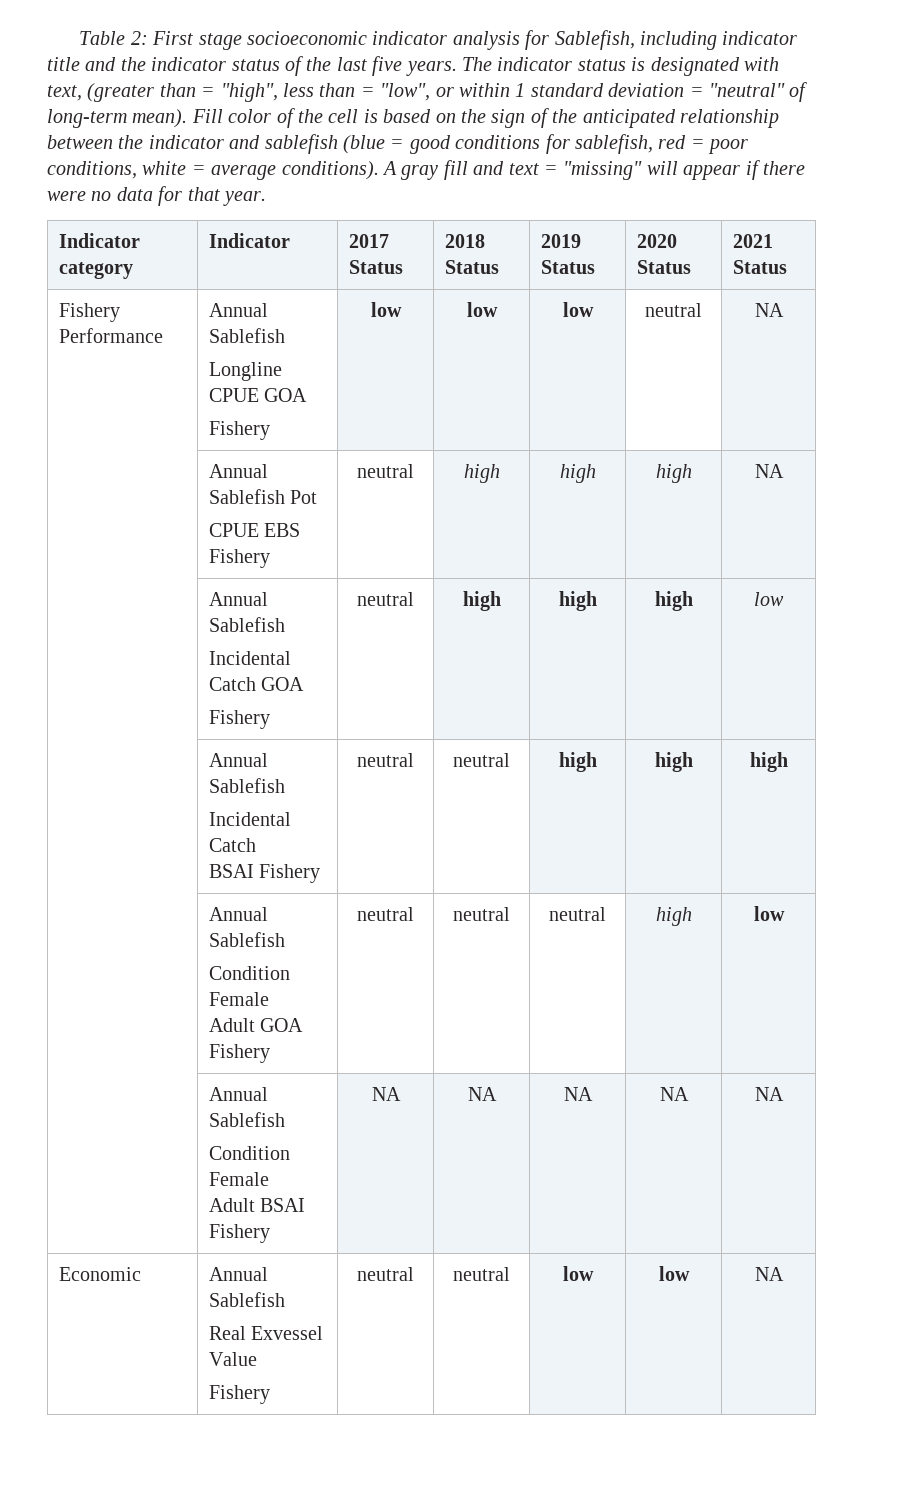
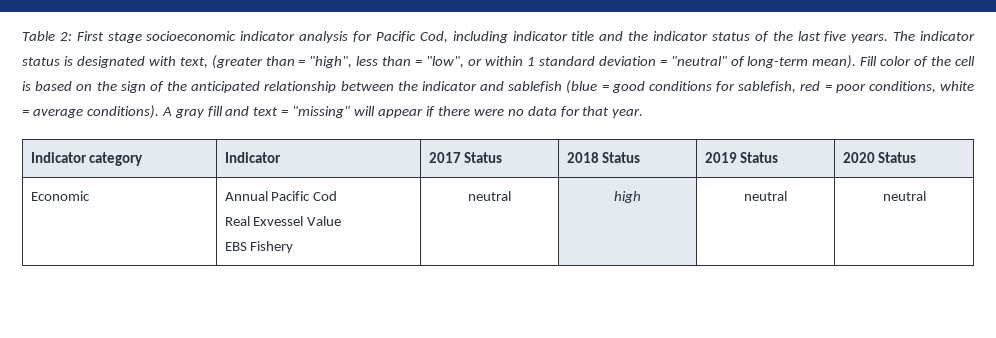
- Table 2: First stage socioeconomic indicator analysis for Sablefish, including indicator title and the indicator status of the last five years.
+ Table 2: First stage socioeconomic indicator analysis for Pacific Cod, including indicator title and the indicator status of the last five years.
- Indicator category | Indicator | 2017 Status | 2018 Status | 2019 Status | 2020 Status | 2021 Status
- Fishery Performance | Annual Sablefish
- Longline CPUE GOA
- Fishery | low | low | low | neutral | NA
- | Annual Sablefish Pot
- CPUE EBS Fishery | neutral | high | high | high | NA
- | Annual Sablefish
- Incidental Catch GOA
- Fishery | neutral | high | high | high | low
- | Annual Sablefish
- Incidental Catch
- BSAI Fishery | neutral | neutral | high | high | high
- | Annual Sablefish
- Condition Female
- Adult GOA Fishery | neutral | neutral | neutral | high | low
- | Annual Sablefish
- Condition Female
- Adult BSAI Fishery | NA | NA | NA | NA | NA
- Economic | Annual Sablefish
+ Indicator category | Indicator | 2017 Status | 2018 Status | 2019 Status | 2020 Status
+ Economic | Annual Pacific Cod
  Real Exvessel Value
- Fishery | neutral | neutral | low | low | NA
+ EBS Fishery | neutral | high | neutral | neutral

